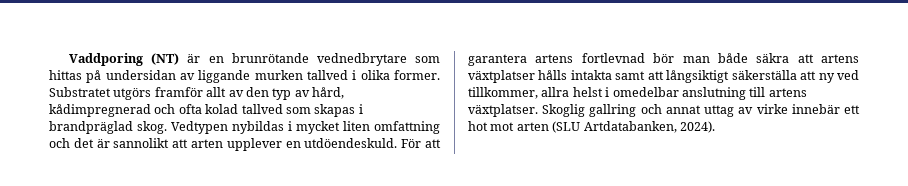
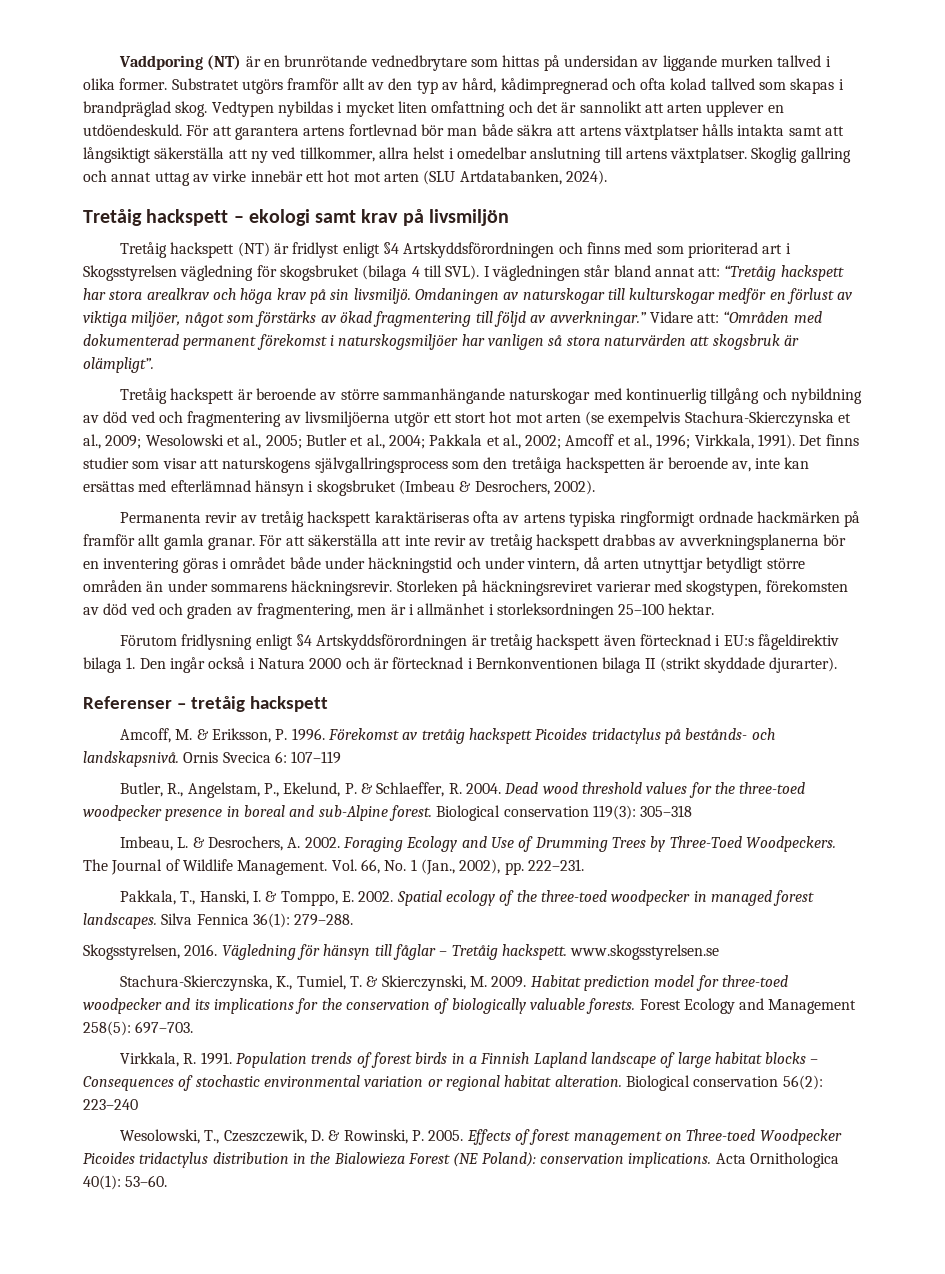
+ Tretåig hackspett – ekologi samt krav på livsmiljön
+ Tretåig hackspett (NT) är fridlyst enligt §4 Artskyddsförordningen och finns med som prioriterad art i Skogsstyrelsen vägledning för skogsbruket (bilaga 4 till SVL). I vägledningen står bland annat att: “Tretåig hackspett har stora arealkrav och höga krav på sin livsmiljö. Omdaningen av naturskogar till kulturskogar medför en förlust av viktiga miljöer, något som förstärks av ökad fragmentering till följd av avverkningar.” Vidare att: “Områden med dokumenterad permanent förekomst i naturskogsmiljöer har vanligen så stora naturvärden att skogsbruk är olämpligt”.
+ Tretåig hackspett är beroende av större sammanhängande naturskogar med kontinuerlig tillgång och nybildning av död ved och fragmentering av livsmiljöerna utgör ett stort hot mot arten (se exempelvis Stachura-Skierczynska et al., 2009; Wesolowski et al., 2005; Butler et al., 2004; Pakkala et al., 2002; Amcoff et al., 1996; Virkkala, 1991). Det finns studier som visar att naturskogens självgallringsprocess som den tretåiga hackspetten är beroende av, inte kan ersättas med efterlämnad hänsyn i skogsbruket (Imbeau & Desrochers, 2002).
+ Permanenta revir av tretåig hackspett karaktäriseras ofta av artens typiska ringformigt ordnade hackmärken på framför allt gamla granar. För att säkerställa att inte revir av tretåig hackspett drabbas av avverkningsplanerna bör en inventering göras i området både under häckningstid och under vintern, då arten utnyttjar betydligt större områden än under sommarens häckningsrevir. Storleken på häckningsreviret varierar med skogstypen, förekomsten av död ved och graden av fragmentering, men är i allmänhet i storleksordningen 25–100 hektar.
+ Förutom fridlysning enligt §4 Artskyddsförordningen är tretåig hackspett även förtecknad i EU:s fågeldirektiv bilaga 1. Den ingår också i Natura 2000 och är förtecknad i Bernkonventionen bilaga II (strikt skyddade djurarter).
+ Referenser – tretåig hackspett
+ Amcoff, M. & Eriksson, P. 1996. Förekomst av tretåig hackspett Picoides tridactylus på bestånds- och landskapsnivå. Ornis Svecica 6: 107–119
+ Butler, R., Angelstam, P., Ekelund, P. & Schlaeffer, R. 2004. Dead wood threshold values for the three-toed woodpecker presence in boreal and sub-Alpine forest. Biological conservation 119(3): 305–318
+ Imbeau, L. & Desrochers, A. 2002. Foraging Ecology and Use of Drumming Trees by Three-Toed Woodpeckers. The Journal of Wildlife Management. Vol. 66, No. 1 (Jan., 2002), pp. 222–231.
+ Pakkala, T., Hanski, I. & Tomppo, E. 2002. Spatial ecology of the three-toed woodpecker in managed forest landscapes. Silva Fennica 36(1): 279–288.
+ Skogsstyrelsen, 2016. Vägledning för hänsyn till fåglar – Tretåig hackspett. www.skogsstyrelsen.se
+ Stachura-Skierczynska, K., Tumiel, T. & Skierczynski, M. 2009. Habitat prediction model for three-toed woodpecker and its implications for the conservation of biologically valuable forests. Forest Ecology and Management 258(5): 697–703.
+ Virkkala, R. 1991. Population trends of forest birds in a Finnish Lapland landscape of large habitat blocks – Consequences of stochastic environmental variation or regional habitat alteration. Biological conservation 56(2): 223–240
+ Wesolowski, T., Czeszczewik, D. & Rowinski, P. 2005. Effects of forest management on Three-toed Woodpecker Picoides tridactylus distribution in the Bialowieza Forest (NE Poland): conservation implications. Acta Ornithologica 40(1): 53–60.

